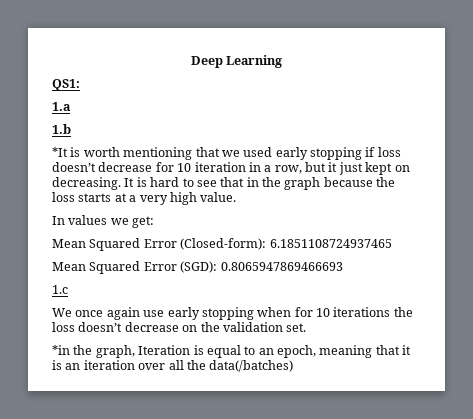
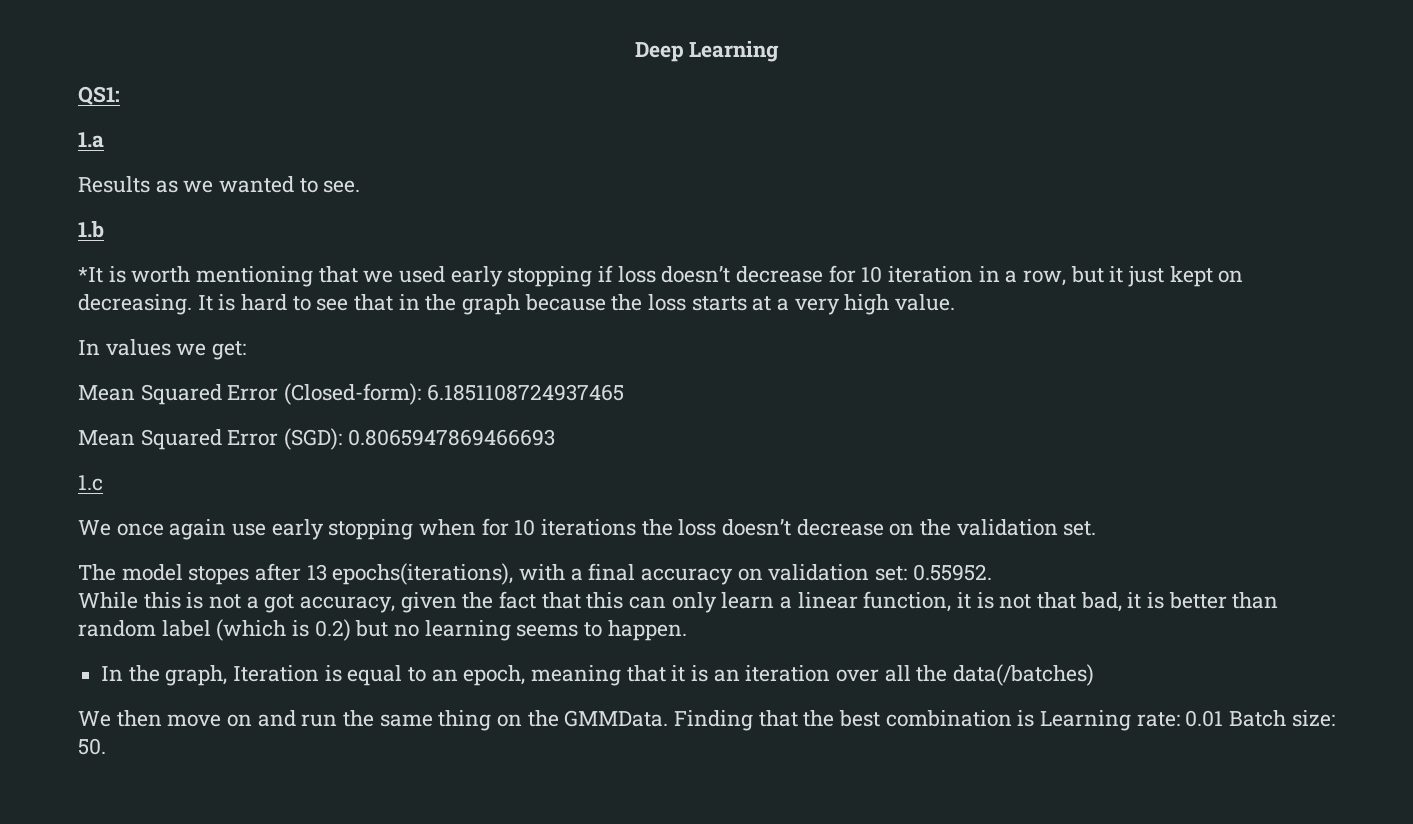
+ Results as we wanted to see.
- *in the graph, Iteration is equal to an epoch, meaning that it is an iteration over all the data(/batches)
+ The model stopes after 13 epochs(iterations), with a final accuracy on validation set: 0.55952.
+ While this is not a got accuracy, given the fact that this can only learn a linear function, it is not that bad, it is better than random label (which is 0.2) but no learning seems to happen.
+ In the graph, Iteration is equal to an epoch, meaning that it is an iteration over all the data(/batches)
+ We then move on and run the same thing on the GMMData. Finding that the best combination is Learning rate: 0.01 Batch size: 50.

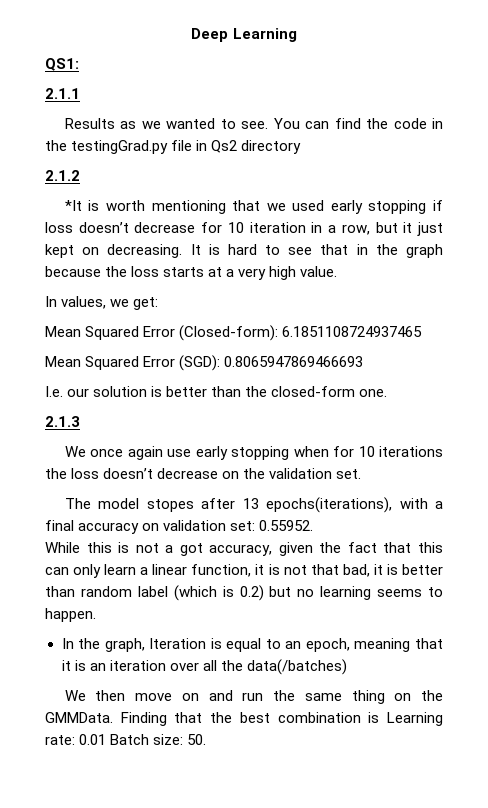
- 1.a
+ 2.1.1
- Results as we wanted to see.
- 1.b
+ Results as we wanted to see. You can find the code in the testingGrad.py file in Qs2 directory
+ 2.1.2
- In values we get:
+ In values, we get:
- 1.c
+ I.e. our solution is better than the closed-form one.
+ 2.1.3

